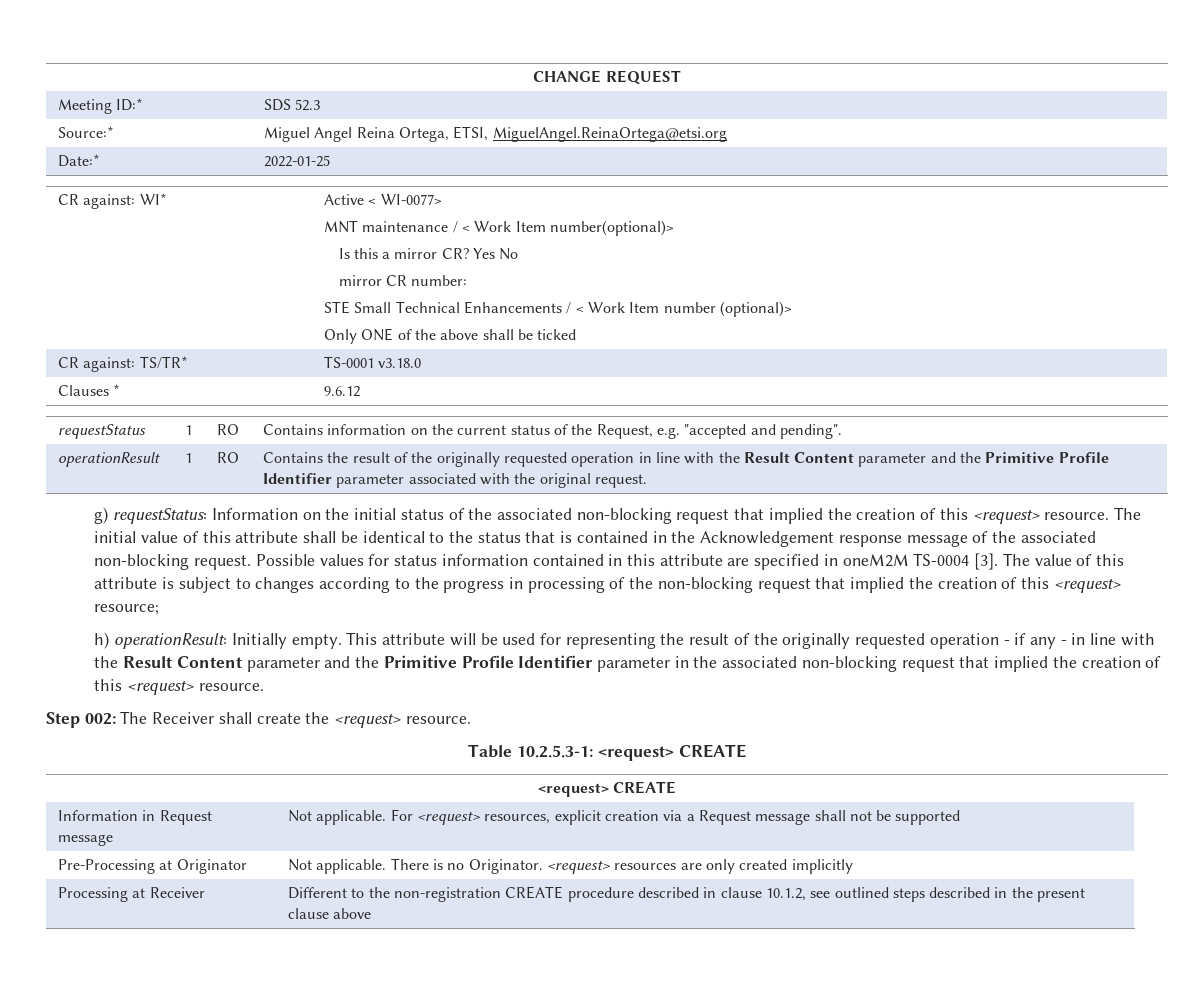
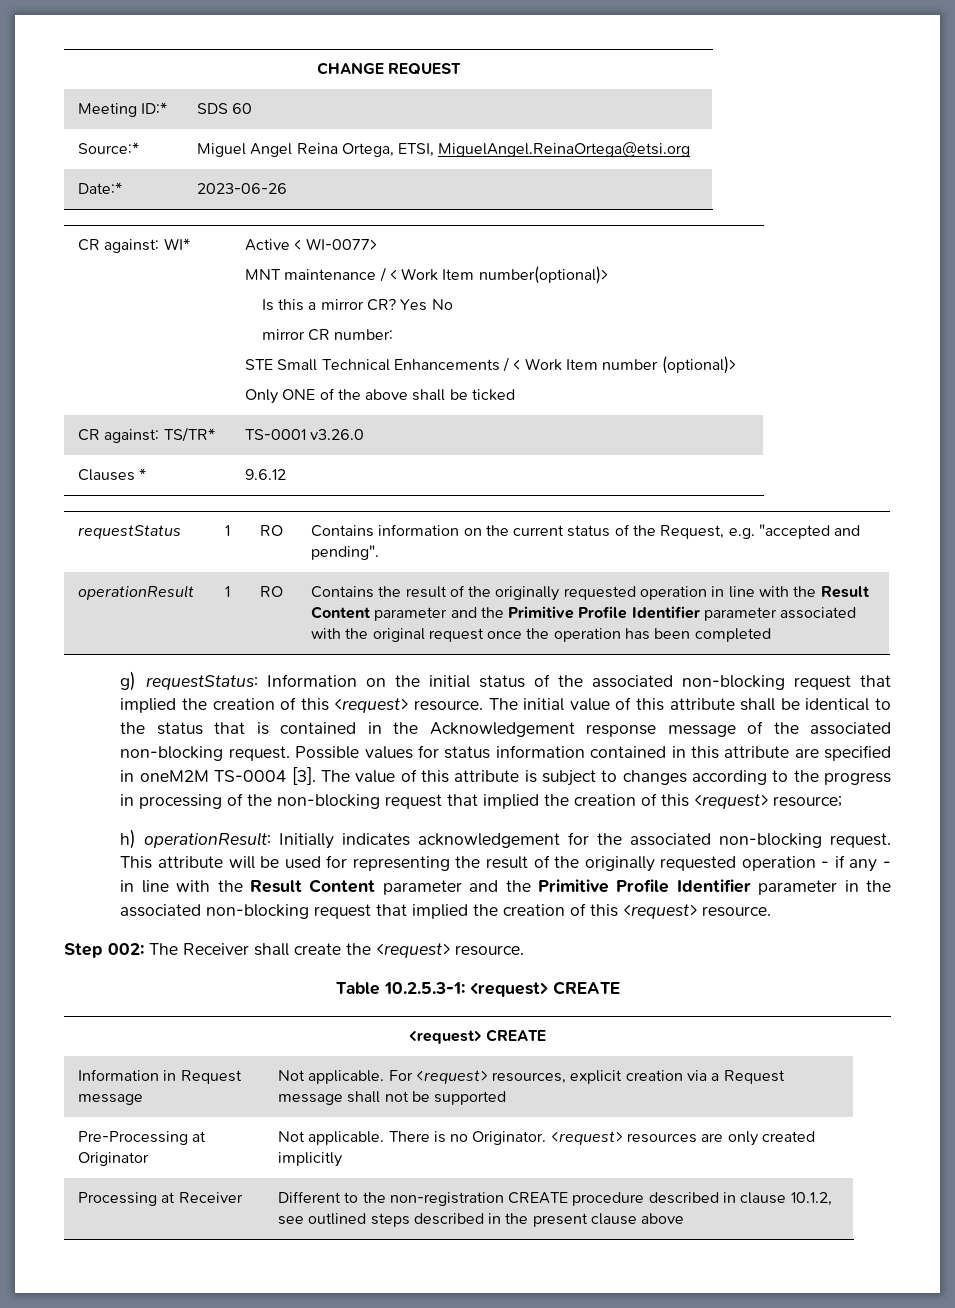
- Meeting ID:* | SDS 52.3
+ Meeting ID:* | SDS 60
- Date:* | 2022-01-25
+ Date:* | 2023-06-26
- CR against: TS/TR* | TS-0001 v3.18.0
+ CR against: TS/TR* | TS-0001 v3.26.0
- operationResult | 1 | RO | Contains the result of the originally requested operation in line with the Result Content parameter and the Primitive Profile Identifier parameter associated with the original request.
+ operationResult | 1 | RO | Contains the result of the originally requested operation in line with the Result Content parameter and the Primitive Profile Identifier parameter associated with the original request once the operation has been completed
- h) operationResult: Initially empty.
+ h) operationResult: Initially indicates acknowledgement for the associated non-blocking request.

